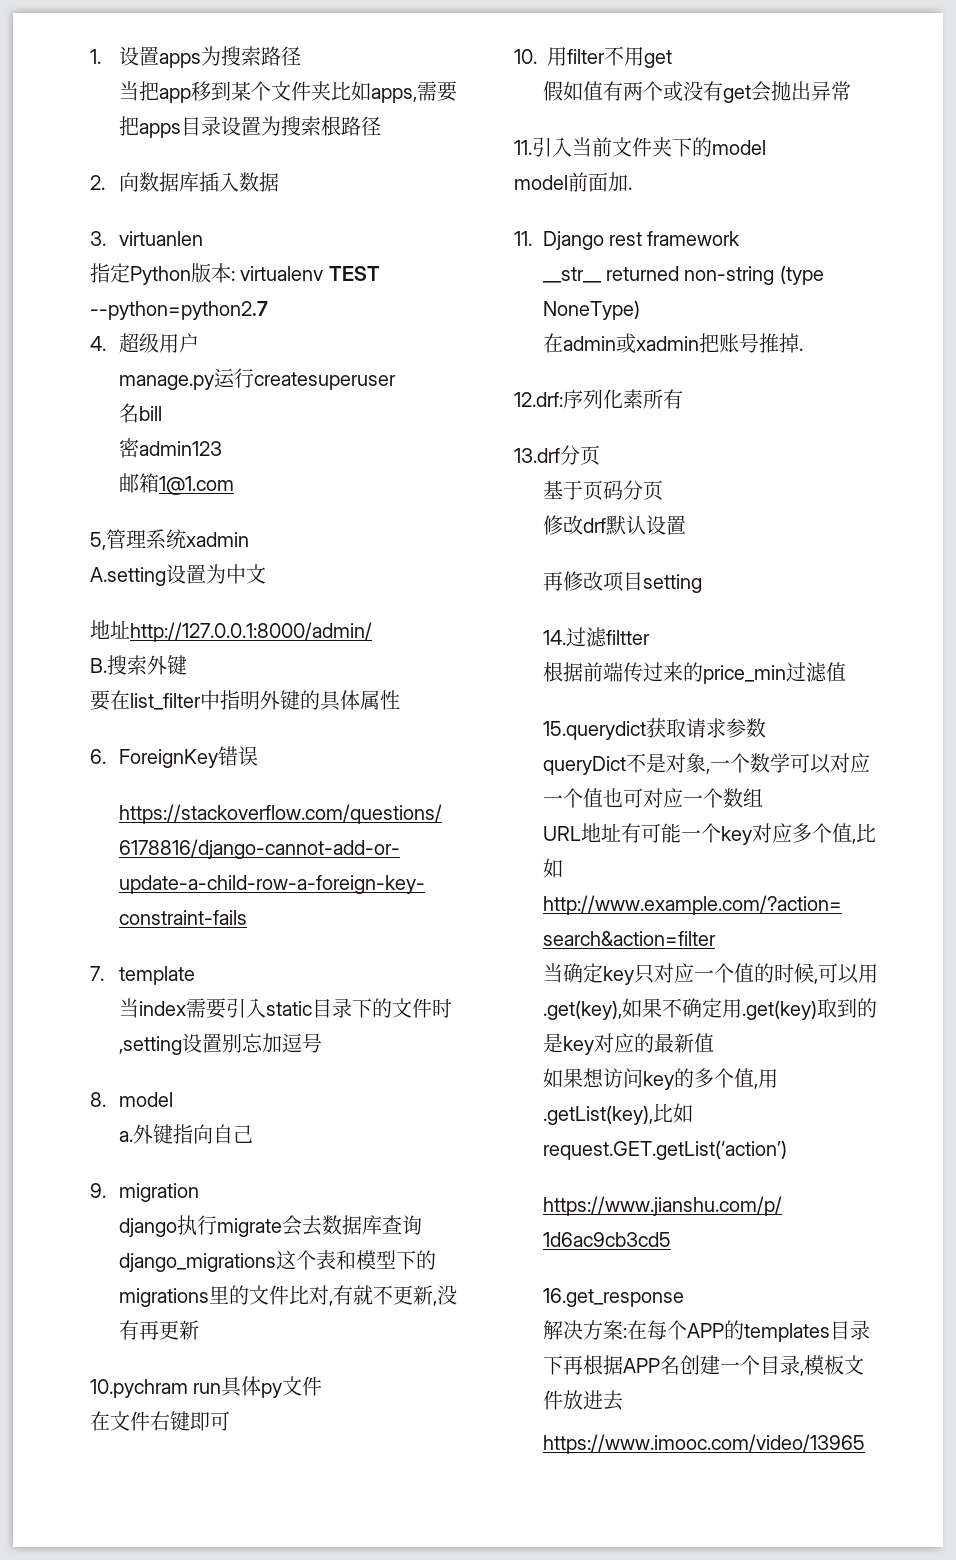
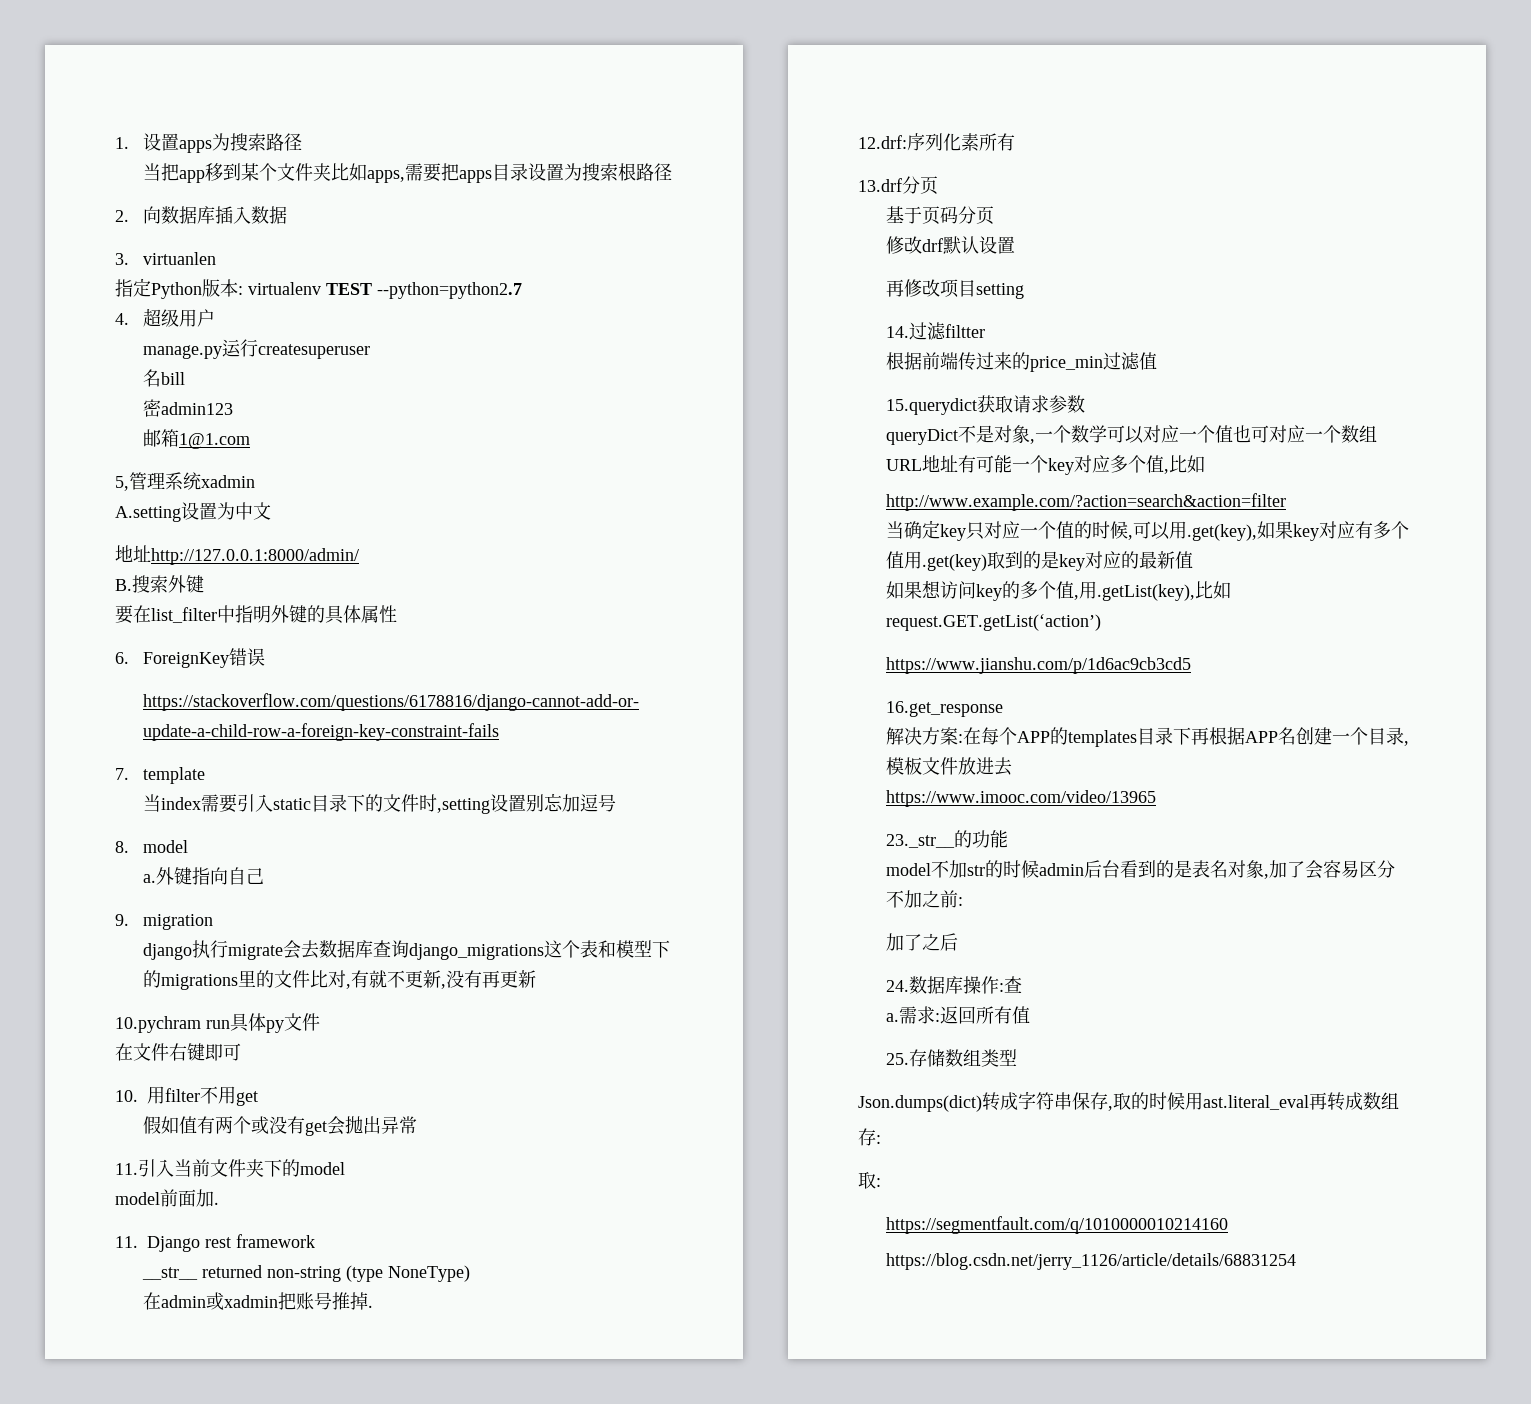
- 当确定key只对应一个值的时候,可以用.get(key),如果不确定用.get(key)取到的是key对应的最新值
+ 当确定key只对应一个值的时候,可以用.get(key),如果key对应有多个值用.get(key)取到的是key对应的最新值
+ 23._str__的功能
+ model不加str的时候admin后台看到的是表名对象,加了会容易区分
+ 不加之前:
+ 加了之后
+ 24.数据库操作:查
+ a.需求:返回所有值
+ 25.存储数组类型
+ Json.dumps(dict)转成字符串保存,取的时候用ast.literal_eval再转成数组
+ 存:
+ 取:
+ https://segmentfault.com/q/1010000010214160
+ https://blog.csdn.net/jerry_1126/article/details/68831254

